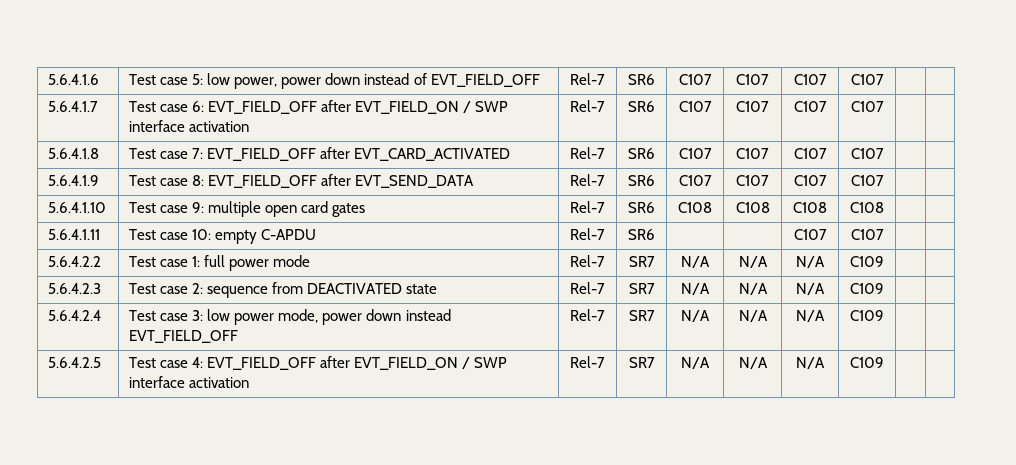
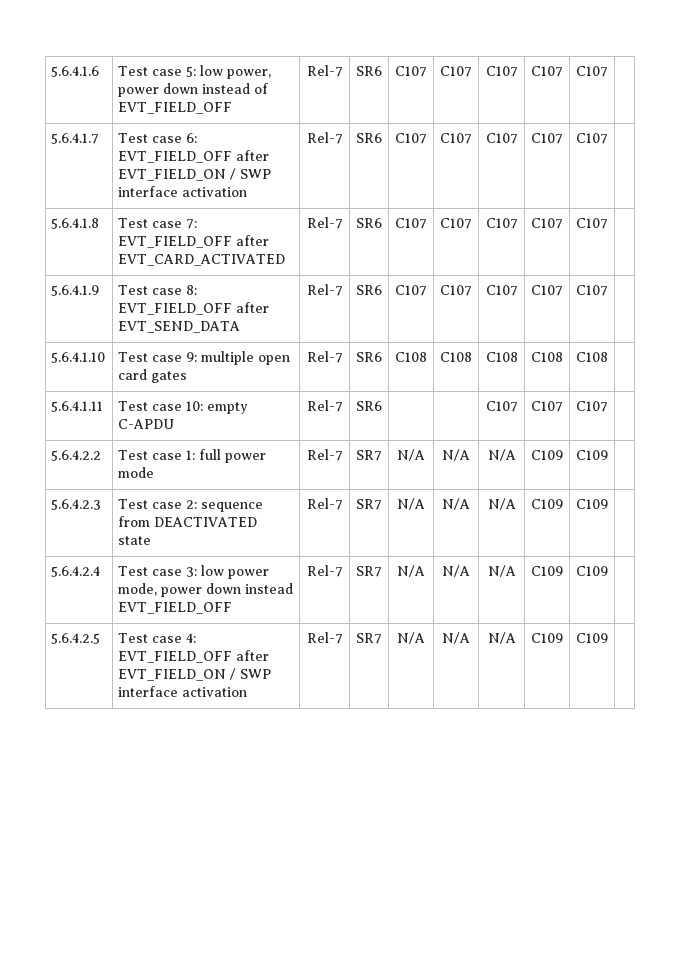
- 5.6.4.1.6 | Test case 5: low power, power down instead of EVT_FIELD_OFF | Rel-7 | SR6 | C107 | C107 | C107 | C107 | |
+ 5.6.4.1.6 | Test case 5: low power, power down instead of EVT_FIELD_OFF | Rel-7 | SR6 | C107 | C107 | C107 | C107 | C107 |
- 5.6.4.1.7 | Test case 6: EVT_FIELD_OFF after EVT_FIELD_ON / SWP interface activation | Rel-7 | SR6 | C107 | C107 | C107 | C107 | |
+ 5.6.4.1.7 | Test case 6: EVT_FIELD_OFF after EVT_FIELD_ON / SWP interface activation | Rel-7 | SR6 | C107 | C107 | C107 | C107 | C107 |
- 5.6.4.1.8 | Test case 7: EVT_FIELD_OFF after EVT_CARD_ACTIVATED | Rel-7 | SR6 | C107 | C107 | C107 | C107 | |
+ 5.6.4.1.8 | Test case 7: EVT_FIELD_OFF after EVT_CARD_ACTIVATED | Rel-7 | SR6 | C107 | C107 | C107 | C107 | C107 |
- 5.6.4.1.9 | Test case 8: EVT_FIELD_OFF after EVT_SEND_DATA | Rel-7 | SR6 | C107 | C107 | C107 | C107 | |
+ 5.6.4.1.9 | Test case 8: EVT_FIELD_OFF after EVT_SEND_DATA | Rel-7 | SR6 | C107 | C107 | C107 | C107 | C107 |
- 5.6.4.1.10 | Test case 9: multiple open card gates | Rel-7 | SR6 | C108 | C108 | C108 | C108 | |
+ 5.6.4.1.10 | Test case 9: multiple open card gates | Rel-7 | SR6 | C108 | C108 | C108 | C108 | C108 |
- 5.6.4.1.11 | Test case 10: empty C-APDU | Rel-7 | SR6 | | | C107 | C107 | |
+ 5.6.4.1.11 | Test case 10: empty C-APDU | Rel-7 | SR6 | | | C107 | C107 | C107 |
- 5.6.4.2.2 | Test case 1: full power mode | Rel-7 | SR7 | N/A | N/A | N/A | C109 | |
+ 5.6.4.2.2 | Test case 1: full power mode | Rel-7 | SR7 | N/A | N/A | N/A | C109 | C109 |
- 5.6.4.2.3 | Test case 2: sequence from DEACTIVATED state | Rel-7 | SR7 | N/A | N/A | N/A | C109 | |
+ 5.6.4.2.3 | Test case 2: sequence from DEACTIVATED state | Rel-7 | SR7 | N/A | N/A | N/A | C109 | C109 |
- 5.6.4.2.4 | Test case 3: low power mode, power down instead EVT_FIELD_OFF | Rel-7 | SR7 | N/A | N/A | N/A | C109 | |
+ 5.6.4.2.4 | Test case 3: low power mode, power down instead EVT_FIELD_OFF | Rel-7 | SR7 | N/A | N/A | N/A | C109 | C109 |
- 5.6.4.2.5 | Test case 4: EVT_FIELD_OFF after EVT_FIELD_ON / SWP interface activation | Rel-7 | SR7 | N/A | N/A | N/A | C109 | |
+ 5.6.4.2.5 | Test case 4: EVT_FIELD_OFF after EVT_FIELD_ON / SWP interface activation | Rel-7 | SR7 | N/A | N/A | N/A | C109 | C109 |

